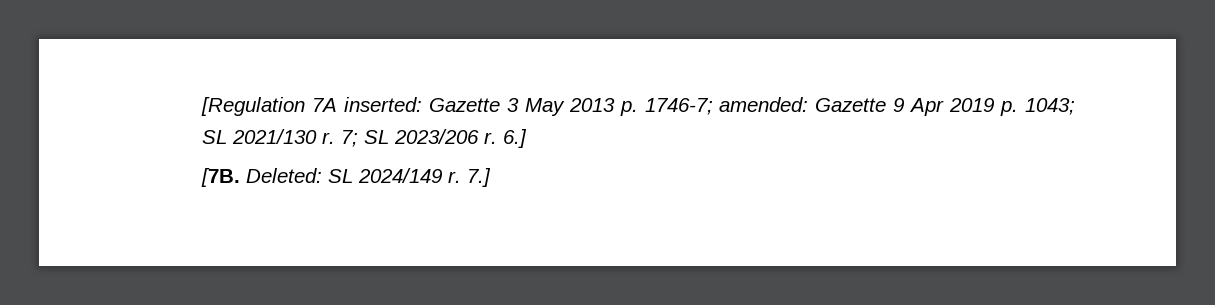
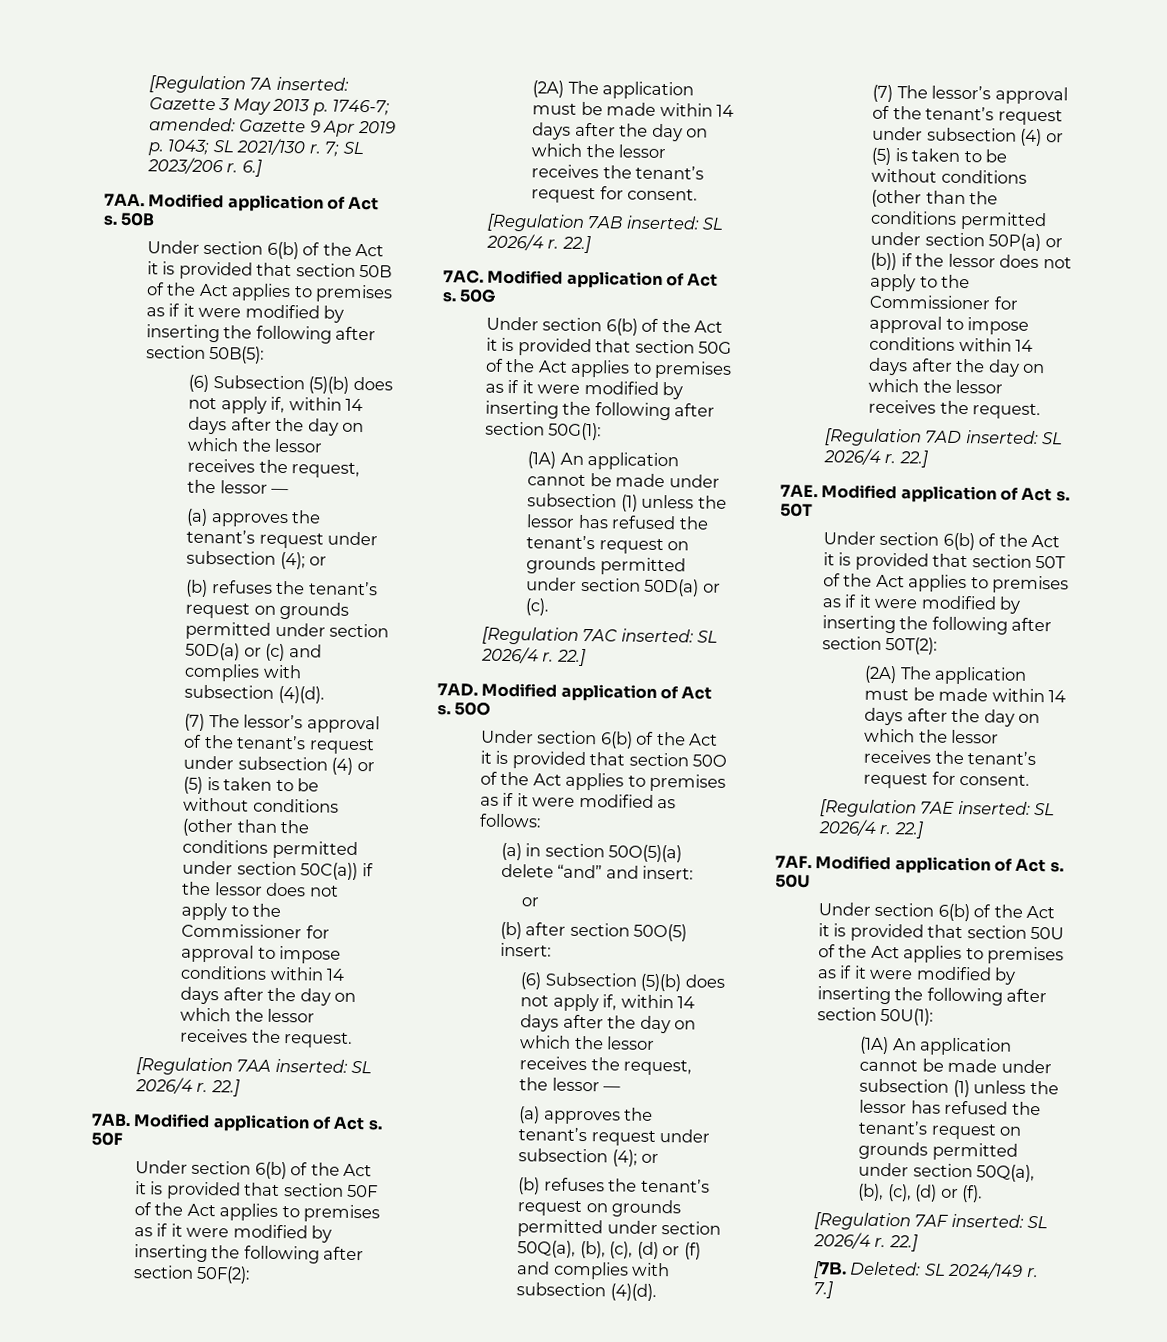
+ 7AA. Modified application of Act s. 50B
+ Under section 6(b) of the Act it is provided that section 50B of the Act applies to premises as if it were modified by inserting the following after section 50B(5):
+ (6) Subsection (5)(b) does not apply if, within 14 days after the day on which the lessor receives the request, the lessor —
+ (a) approves the tenant’s request under subsection (4); or
+ (b) refuses the tenant’s request on grounds permitted under section 50D(a) or (c) and complies with subsection (4)(d).
+ (7) The lessor’s approval of the tenant’s request under subsection (4) or (5) is taken to be without conditions (other than the conditions permitted under section 50C(a)) if the lessor does not apply to the Commissioner for approval to impose conditions within 14 days after the day on which the lessor receives the request.
+ [Regulation 7AA inserted: SL 2026/4 r. 22.]
+ 7AB. Modified application of Act s. 50F
+ Under section 6(b) of the Act it is provided that section 50F of the Act applies to premises as if it were modified by inserting the following after section 50F(2):
+ (2A) The application must be made within 14 days after the day on which the lessor receives the tenant’s request for consent.
+ [Regulation 7AB inserted: SL 2026/4 r. 22.]
+ 7AC. Modified application of Act s. 50G
+ Under section 6(b) of the Act it is provided that section 50G of the Act applies to premises as if it were modified by inserting the following after section 50G(1):
+ (1A) An application cannot be made under subsection (1) unless the lessor has refused the tenant’s request on grounds permitted under section 50D(a) or (c).
+ [Regulation 7AC inserted: SL 2026/4 r. 22.]
+ 7AD. Modified application of Act s. 50O
+ Under section 6(b) of the Act it is provided that section 50O of the Act applies to premises as if it were modified as follows:
+ (a) in section 50O(5)(a) delete “and” and insert:
+ or
+ (b) after section 50O(5) insert:
+ (6) Subsection (5)(b) does not apply if, within 14 days after the day on which the lessor receives the request, the lessor —
+ (a) approves the tenant’s request under subsection (4); or
+ (b) refuses the tenant’s request on grounds permitted under section 50Q(a), (b), (c), (d) or (f) and complies with subsection (4)(d).
+ (7) The lessor’s approval of the tenant’s request under subsection (4) or (5) is taken to be without conditions (other than the conditions permitted under section 50P(a) or (b)) if the lessor does not apply to the Commissioner for approval to impose conditions within 14 days after the day on which the lessor receives the request.
+ [Regulation 7AD inserted: SL 2026/4 r. 22.]
+ 7AE. Modified application of Act s. 50T
+ Under section 6(b) of the Act it is provided that section 50T of the Act applies to premises as if it were modified by inserting the following after section 50T(2):
+ (2A) The application must be made within 14 days after the day on which the lessor receives the tenant’s request for consent.
+ [Regulation 7AE inserted: SL 2026/4 r. 22.]
+ 7AF. Modified application of Act s. 50U
+ Under section 6(b) of the Act it is provided that section 50U of the Act applies to premises as if it were modified by inserting the following after section 50U(1):
+ (1A) An application cannot be made under subsection (1) unless the lessor has refused the tenant’s request on grounds permitted under section 50Q(a), (b), (c), (d) or (f).
+ [Regulation 7AF inserted: SL 2026/4 r. 22.]

